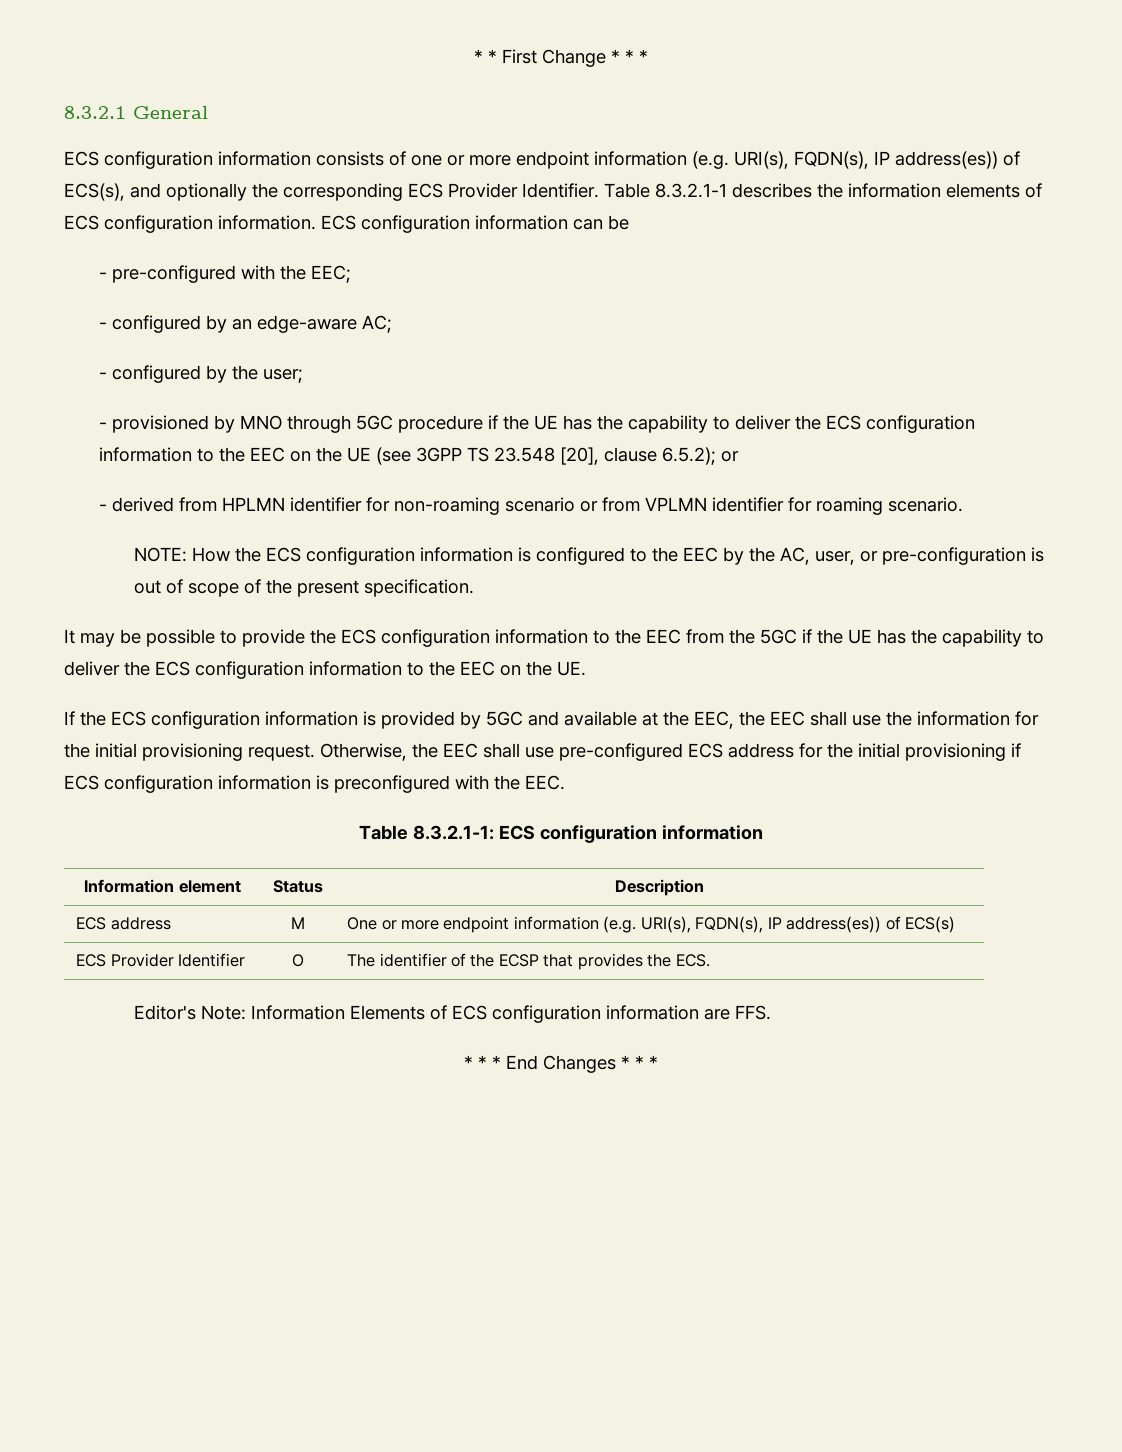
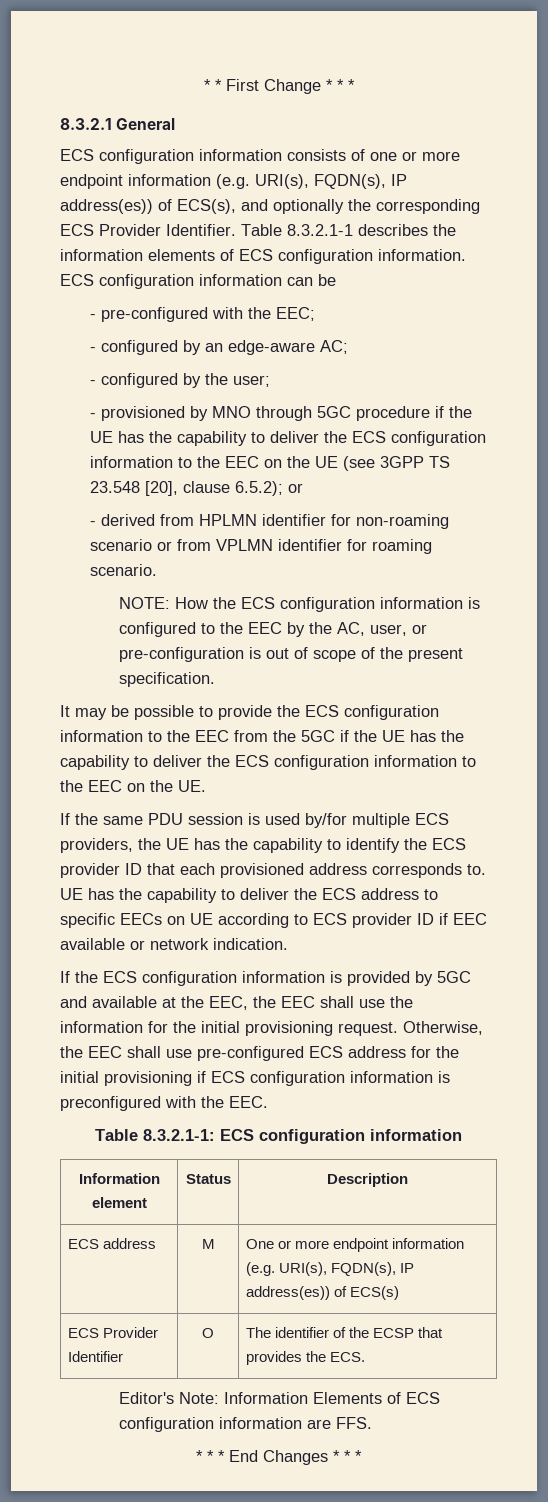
+ If the same PDU session is used by/for multiple ECS providers, the UE has the capability to identify the ECS provider ID that each provisioned address corresponds to. UE has the capability to deliver the ECS address to specific EECs on UE according to ECS provider ID if EEC available or network indication.

